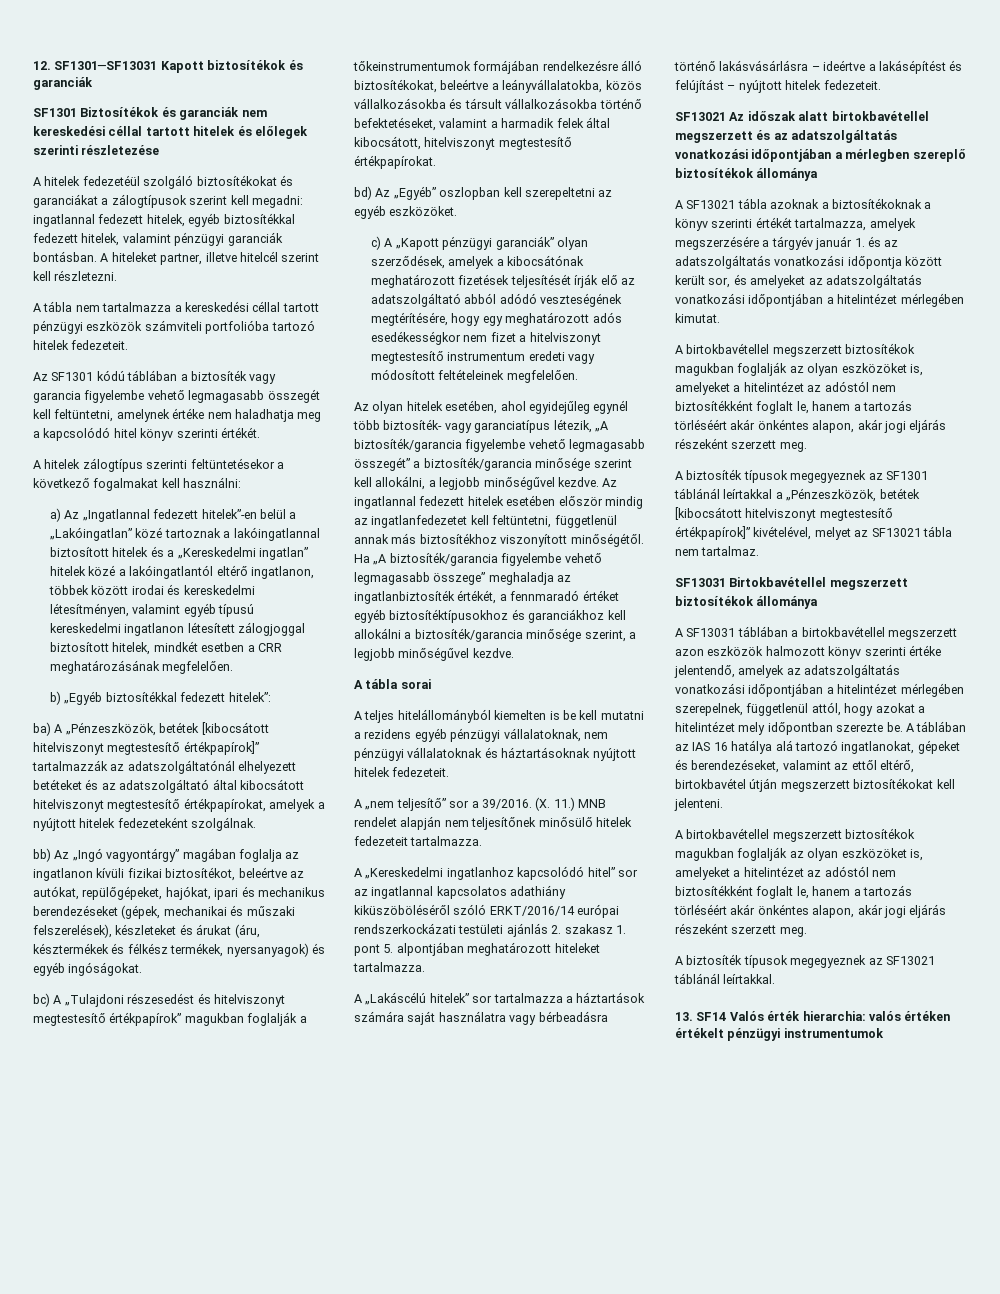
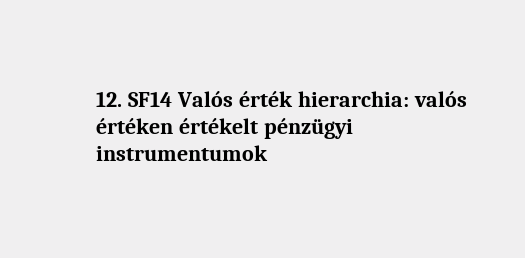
- 12. SF1301─SF13031 Kapott biztosítékok és garanciák
- SF1301 Biztosítékok és garanciák nem kereskedési céllal tartott hitelek és előlegek szerinti részletezése
- A hitelek fedezetéül szolgáló biztosítékokat és garanciákat a zálogtípusok szerint kell megadni: ingatlannal fedezett hitelek, egyéb biztosítékkal fedezett hitelek, valamint pénzügyi garanciák bontásban. A hiteleket partner, illetve hitelcél szerint kell részletezni.
- A tábla nem tartalmazza a kereskedési céllal tartott pénzügyi eszközök számviteli portfolióba tartozó hitelek fedezeteit.
- Az SF1301 kódú táblában a biztosíték vagy garancia figyelembe vehető legmagasabb összegét kell feltüntetni, amelynek értéke nem haladhatja meg a kapcsolódó hitel könyv szerinti értékét.
- A hitelek zálogtípus szerinti feltüntetésekor a következő fogalmakat kell használni:
- a) Az „Ingatlannal fedezett hitelek”-en belül a „Lakóingatlan” közé tartoznak a lakóingatlannal biztosított hitelek és a „Kereskedelmi ingatlan” hitelek közé a lakóingatlantól eltérő ingatlanon, többek között irodai és kereskedelmi létesítményen, valamint egyéb típusú kereskedelmi ingatlanon létesített zálogjoggal biztosított hitelek, mindkét esetben a CRR meghatározásának megfelelően.
- b) „Egyéb biztosítékkal fedezett hitelek”:
- ba) A „Pénzeszközök, betétek [kibocsátott hitelviszonyt megtestesítő értékpapírok]” tartalmazzák az adatszolgáltatónál elhelyezett betéteket és az adatszolgáltató által kibocsátott hitelviszonyt megtestesítő értékpapírokat, amelyek a nyújtott hitelek fedezeteként szolgálnak.
- bb) Az „Ingó vagyontárgy” magában foglalja az ingatlanon kívüli fizikai biztosítékot, beleértve az autókat, repülőgépeket, hajókat, ipari és mechanikus berendezéseket (gépek, mechanikai és műszaki felszerelések), készleteket és árukat (áru, késztermékek és félkész termékek, nyersanyagok) és egyéb ingóságokat.
- bc) A „Tulajdoni részesedést és hitelviszonyt megtestesítő értékpapírok” magukban foglalják a tőkeinstrumentumok formájában rendelkezésre álló biztosítékokat, beleértve a leányvállalatokba, közös vállalkozásokba és társult vállalkozásokba történő befektetéseket, valamint a harmadik felek által kibocsátott, hitelviszonyt megtestesítő értékpapírokat.
- bd) Az „Egyéb” oszlopban kell szerepeltetni az egyéb eszközöket.
- c) A „Kapott pénzügyi garanciák” olyan szerződések, amelyek a kibocsátónak meghatározott fizetések teljesítését írják elő az adatszolgáltató abból adódó veszteségének megtérítésére, hogy egy meghatározott adós esedékességkor nem fizet a hitelviszonyt megtestesítő instrumentum eredeti vagy módosított feltételeinek megfelelően.
- Az olyan hitelek esetében, ahol egyidejűleg egynél több biztosíték- vagy garanciatípus létezik, „A biztosíték/garancia figyelembe vehető legmagasabb összegét” a biztosíték/garancia minősége szerint kell allokálni, a legjobb minőségűvel kezdve. Az ingatlannal fedezett hitelek esetében először mindig az ingatlanfedezetet kell feltüntetni, függetlenül annak más biztosítékhoz viszonyított minőségétől. Ha „A biztosíték/garancia figyelembe vehető legmagasabb összege” meghaladja az ingatlanbiztosíték értékét, a fennmaradó értéket egyéb biztosítéktípusokhoz és garanciákhoz kell allokálni a biztosíték/garancia minősége szerint, a legjobb minőségűvel kezdve.
- A tábla sorai
- A teljes hitelállományból kiemelten is be kell mutatni a rezidens egyéb pénzügyi vállalatoknak, nem pénzügyi vállalatoknak és háztartásoknak nyújtott hitelek fedezeteit.
- A „nem teljesítő” sor a 39/2016. (X. 11.) MNB rendelet alapján nem teljesítőnek minősülő hitelek fedezeteit tartalmazza.
- A „Kereskedelmi ingatlanhoz kapcsolódó hitel” sor az ingatlannal kapcsolatos adathiány kiküszöböléséről szóló ERKT/2016/14 európai rendszerkockázati testületi ajánlás 2. szakasz 1. pont 5. alpontjában meghatározott hiteleket tartalmazza.
- A „Lakáscélú hitelek” sor tartalmazza a háztartások számára saját használatra vagy bérbeadásra történő lakásvásárlásra – ideértve a lakásépítést és felújítást – nyújtott hitelek fedezeteit.
- SF13021 Az időszak alatt birtokbavétellel megszerzett és az adatszolgáltatás vonatkozási időpontjában a mérlegben szereplő biztosítékok állománya
- A SF13021 tábla azoknak a biztosítékoknak a könyv szerinti értékét tartalmazza, amelyek megszerzésére a tárgyév január 1. és az adatszolgáltatás vonatkozási időpontja között került sor, és amelyeket az adatszolgáltatás vonatkozási időpontjában a hitelintézet mérlegében kimutat.
- A birtokbavétellel megszerzett biztosítékok magukban foglalják az olyan eszközöket is, amelyeket a hitelintézet az adóstól nem biztosítékként foglalt le, hanem a tartozás törléséért akár önkéntes alapon, akár jogi eljárás részeként szerzett meg.
- A biztosíték típusok megegyeznek az SF1301 táblánál leírtakkal a „Pénzeszközök, betétek [kibocsátott hitelviszonyt megtestesítő értékpapírok]” kivételével, melyet az SF13021 tábla nem tartalmaz.
- SF13031 Birtokbavétellel megszerzett biztosítékok állománya
- A SF13031 táblában a birtokbavétellel megszerzett azon eszközök halmozott könyv szerinti értéke jelentendő, amelyek az adatszolgáltatás vonatkozási időpontjában a hitelintézet mérlegében szerepelnek, függetlenül attól, hogy azokat a hitelintézet mely időpontban szerezte be. A táblában az IAS 16 hatálya alá tartozó ingatlanokat, gépeket és berendezéseket, valamint az ettől eltérő, birtokbavétel útján megszerzett biztosítékokat kell jelenteni.
- A birtokbavétellel megszerzett biztosítékok magukban foglalják az olyan eszközöket is, amelyeket a hitelintézet az adóstól nem biztosítékként foglalt le, hanem a tartozás törléséért akár önkéntes alapon, akár jogi eljárás részeként szerzett meg.
- A biztosíték típusok megegyeznek az SF13021 táblánál leírtakkal.
- 13. SF14 Valós érték hierarchia: valós értéken értékelt pénzügyi instrumentumok
+ 12. SF14 Valós érték hierarchia: valós értéken értékelt pénzügyi instrumentumok

